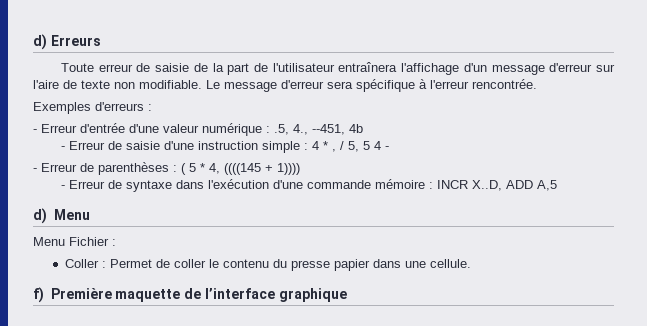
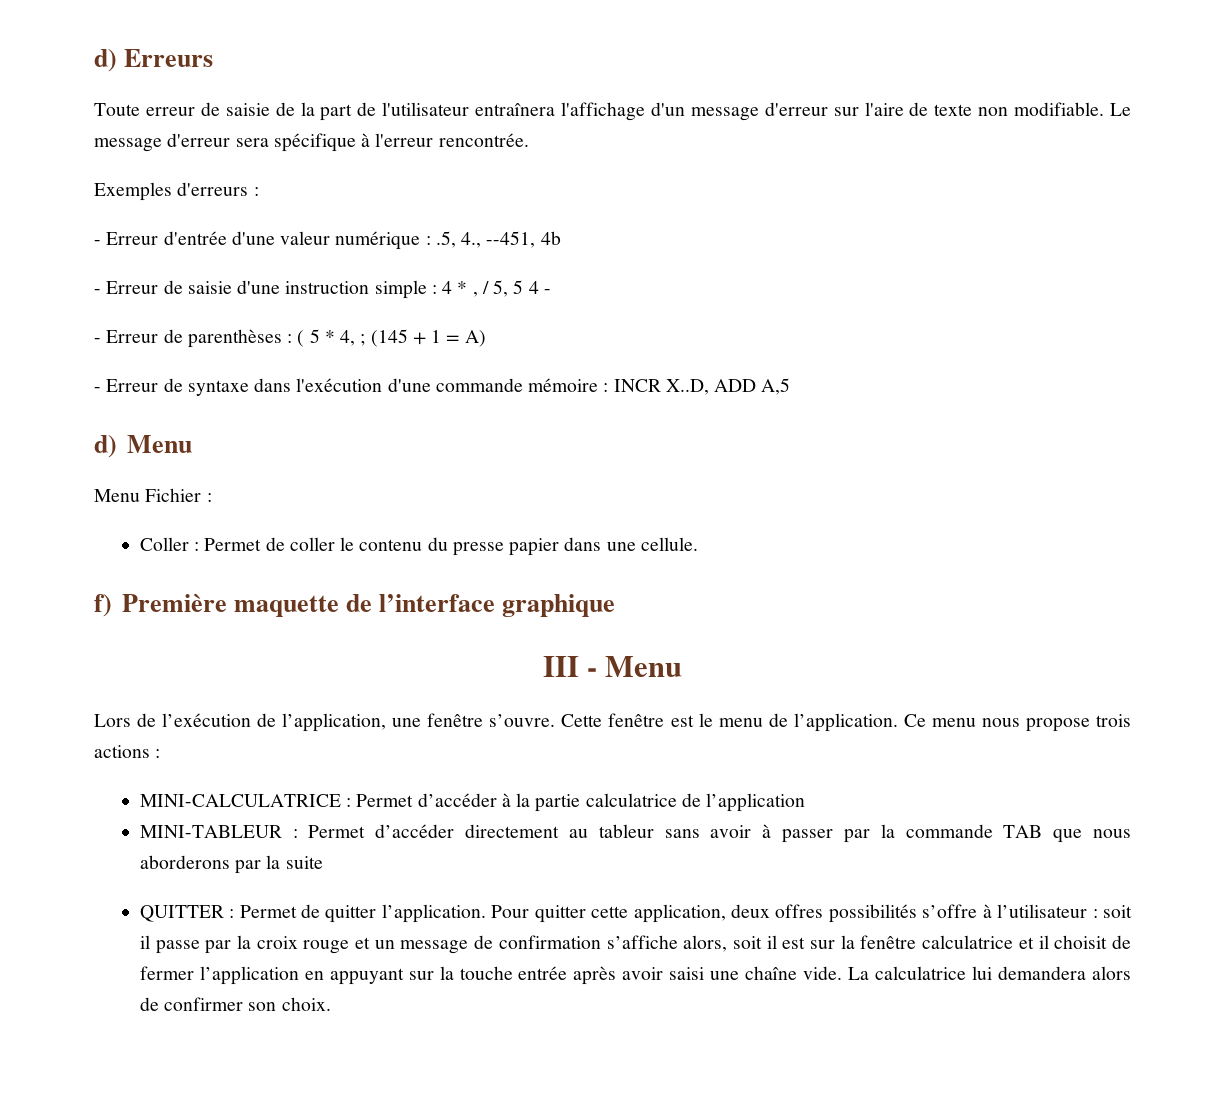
- - Erreur de parenthèses : ( 5 * 4, ((((145 + 1))))
+ - Erreur de parenthèses : ( 5 * 4, ; (145 + 1 = A)
+ III - Menu
+ Lors de l’exécution de l’application, une fenêtre s’ouvre. Cette fenêtre est le menu de l’application. Ce menu nous propose trois actions :
+ MINI-CALCULATRICE : Permet d’accéder à la partie calculatrice de l’application
+ MINI-TABLEUR : Permet d’accéder directement au tableur sans avoir à passer par la commande TAB que nous aborderons par la suite
+ QUITTER : Permet de quitter l’application. Pour quitter cette application, deux offres possibilités s’offre à l’utilisateur : soit il passe par la croix rouge et un message de confirmation s’affiche alors, soit il est sur la fenêtre calculatrice et il choisit de fermer l’application en appuyant sur la touche entrée après avoir saisi une chaîne vide. La calculatrice lui demandera alors de confirmer son choix.

